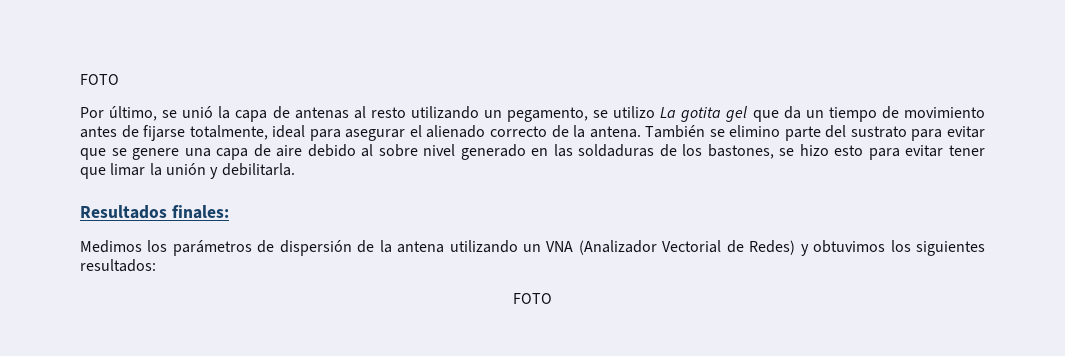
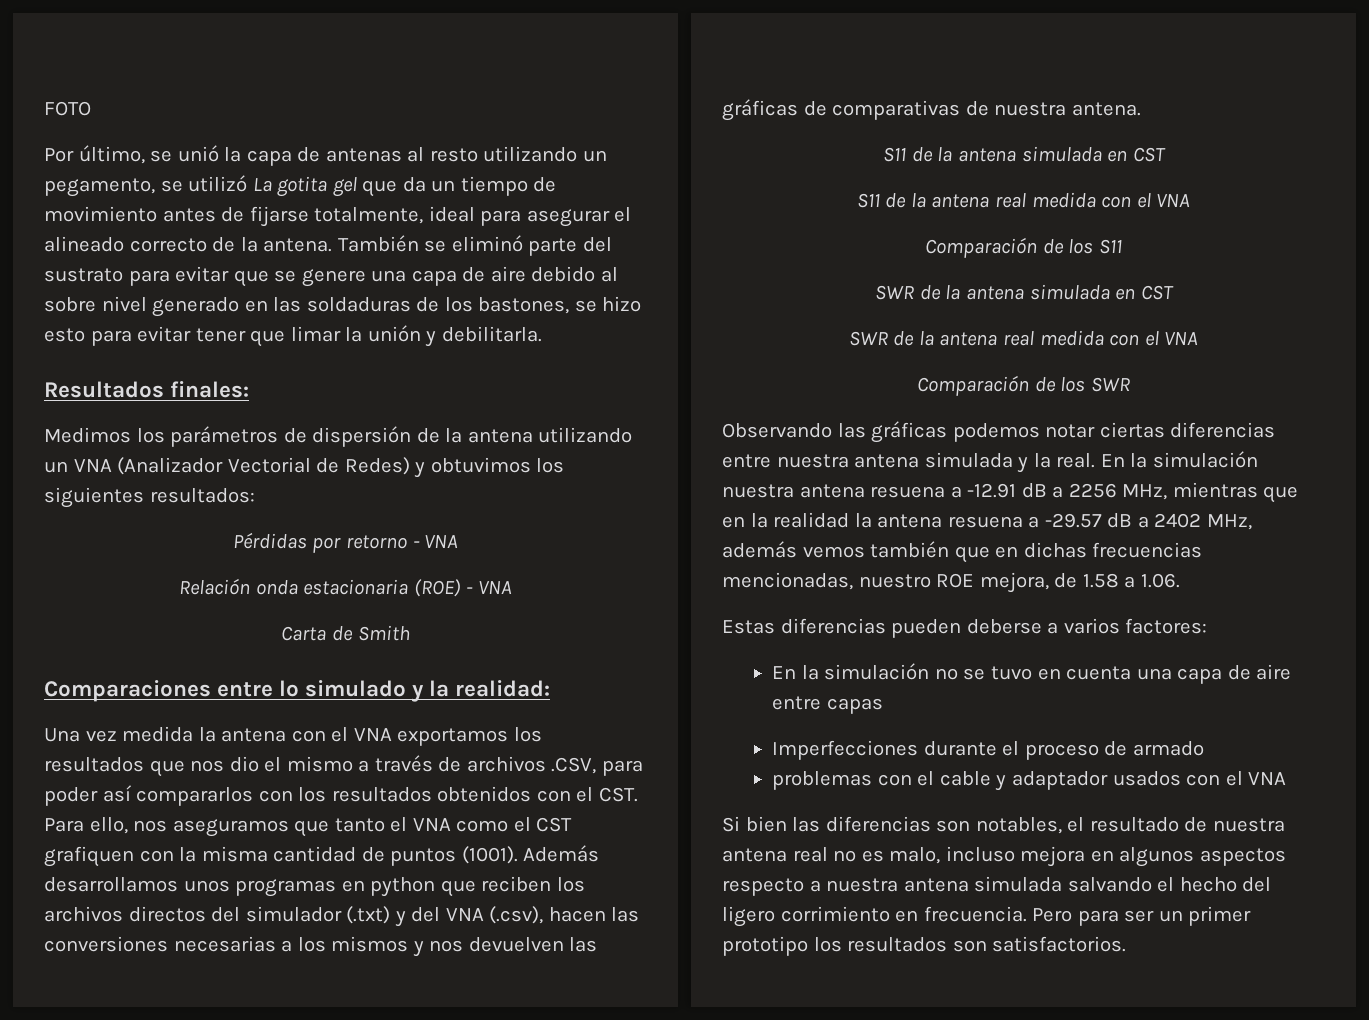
- Por último, se unió la capa de antenas al resto utilizando un pegamento, se utilizo La gotita gel que da un tiempo de movimiento antes de fijarse totalmente, ideal para asegurar el alienado correcto de la antena.
+ Por último, se unió la capa de antenas al resto utilizando un pegamento, se utilizó La gotita gel que da un tiempo de movimiento antes de fijarse totalmente, ideal para asegurar el alineado correcto de la antena.
- También se elimino parte del sustrato para evitar que se genere una capa de aire debido al sobre nivel generado en las soldaduras de los bastones, se hizo esto para evitar tener que limar la unión y debilitarla.
+ También se eliminó parte del sustrato para evitar que se genere una capa de aire debido al sobre nivel generado en las soldaduras de los bastones, se hizo esto para evitar tener que limar la unión y debilitarla.
  Medimos los parámetros de dispersión de la antena utilizando un VNA (Analizador Vectorial de Redes) y obtuvimos los siguientes resultados:
- FOTO
+ Pérdidas por retorno - VNA
+ Relación onda estacionaria (ROE) - VNA
+ Carta de Smith
+ Comparaciones entre lo simulado y la realidad:
+ Una vez medida la antena con el VNA exportamos los resultados que nos dio el mismo a través de archivos .CSV, para poder así compararlos con los resultados obtenidos con el CST. Para ello, nos aseguramos que tanto el VNA como el CST grafiquen con la misma cantidad de puntos (1001). Además desarrollamos unos programas en python que reciben los archivos directos del simulador (.txt) y del VNA (.csv), hacen las conversiones necesarias a los mismos y nos devuelven las gráficas de comparativas de nuestra antena.
+ S11 de la antena simulada en CST
+ S11 de la antena real medida con el VNA
+ Comparación de los S11
+ SWR de la antena simulada en CST
+ SWR de la antena real medida con el VNA
+ Comparación de los SWR
+ Observando las gráficas podemos notar ciertas diferencias entre nuestra antena simulada y la real. En la simulación nuestra antena resuena a -12.91 dB a 2256 MHz, mientras que en la realidad la antena resuena a -29.57 dB a 2402 MHz, además vemos también que en dichas frecuencias mencionadas, nuestro ROE mejora, de 1.58 a 1.06.
+ Estas diferencias pueden deberse a varios factores:
+ En la simulación no se tuvo en cuenta una capa de aire entre capas
+ Imperfecciones durante el proceso de armado
+ problemas con el cable y adaptador usados con el VNA
+ Si bien las diferencias son notables, el resultado de nuestra antena real no es malo, incluso mejora en algunos aspectos respecto a nuestra antena simulada salvando el hecho del ligero corrimiento en frecuencia. Pero para ser un primer prototipo los resultados son satisfactorios.

